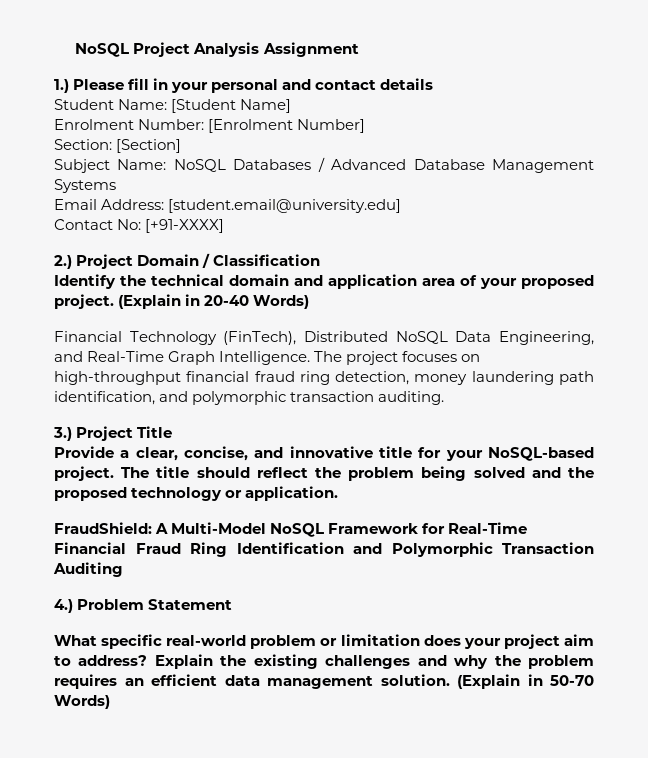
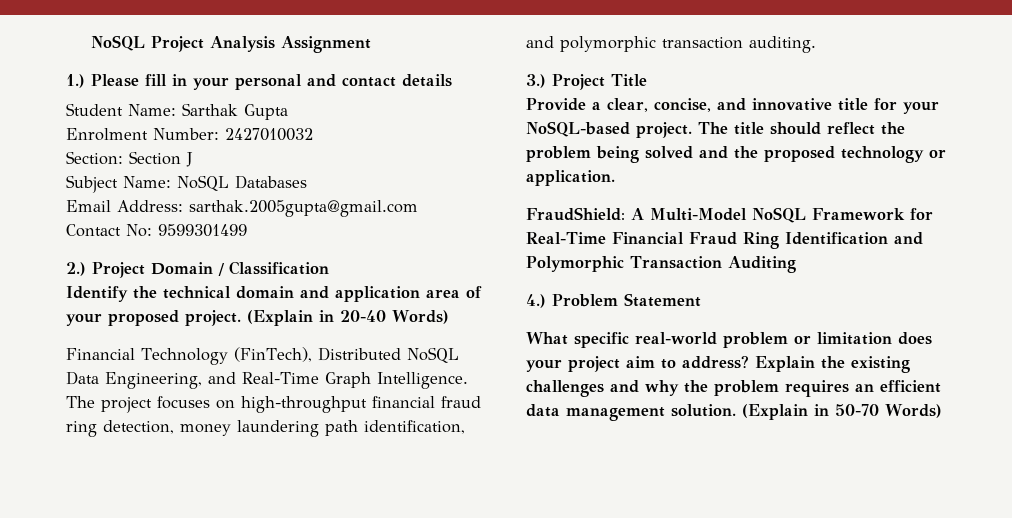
- Student Name: [Student Name]
+ Student Name: Sarthak Gupta
- Enrolment Number: [Enrolment Number]
+ Enrolment Number: 2427010032
- Section: [Section]
+ Section: Section J
- Subject Name: NoSQL Databases / Advanced Database Management Systems
+ Subject Name: NoSQL Databases
- Email Address: [student.email@university.edu]
+ Email Address: sarthak.2005gupta@gmail.com
- Contact No: [+91-XXXX]
+ Contact No: 9599301499

